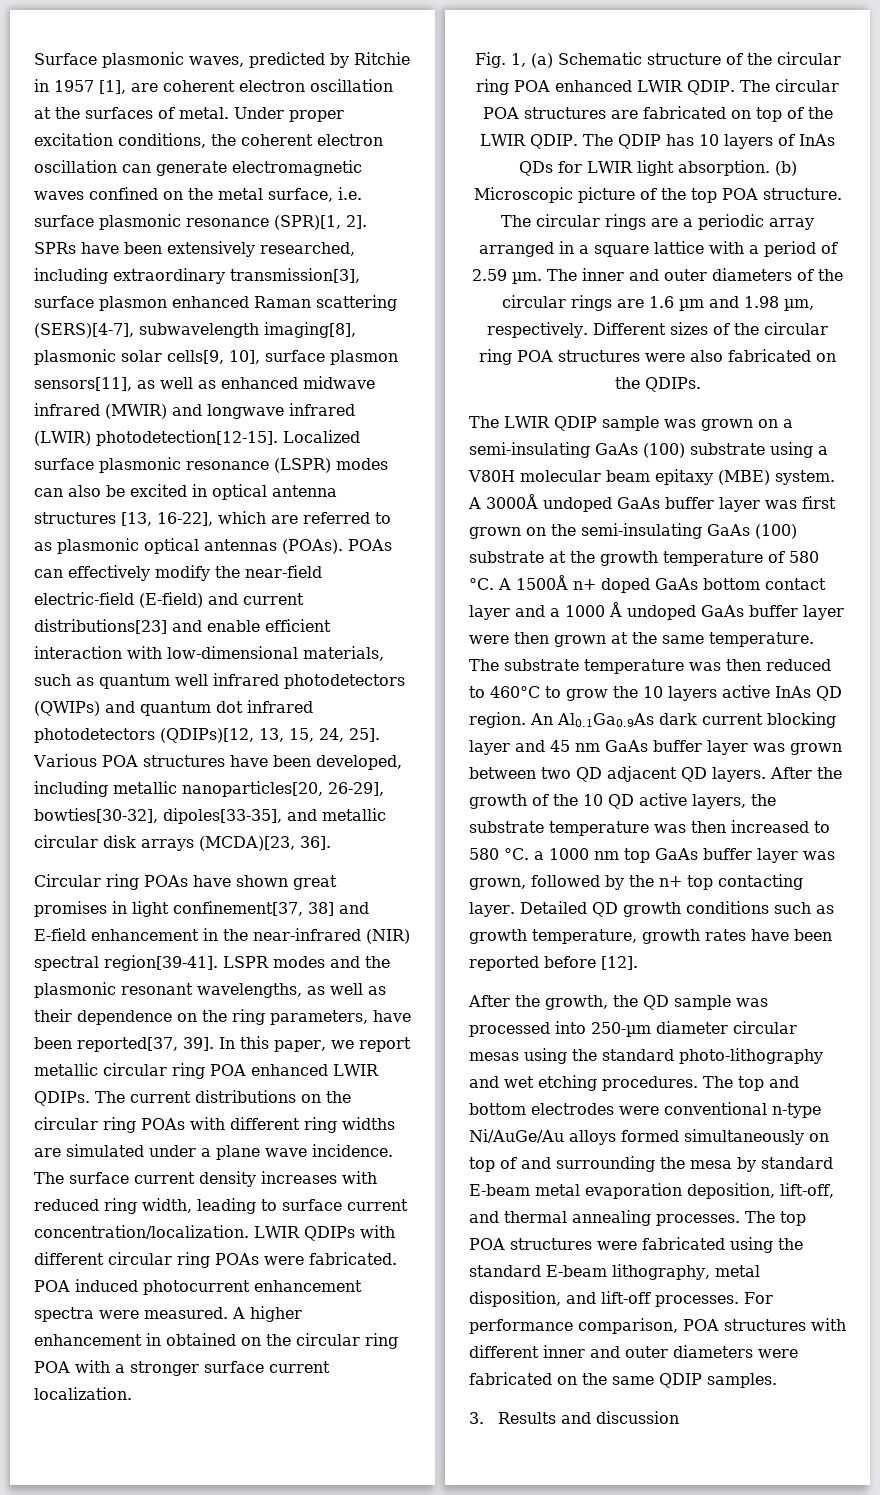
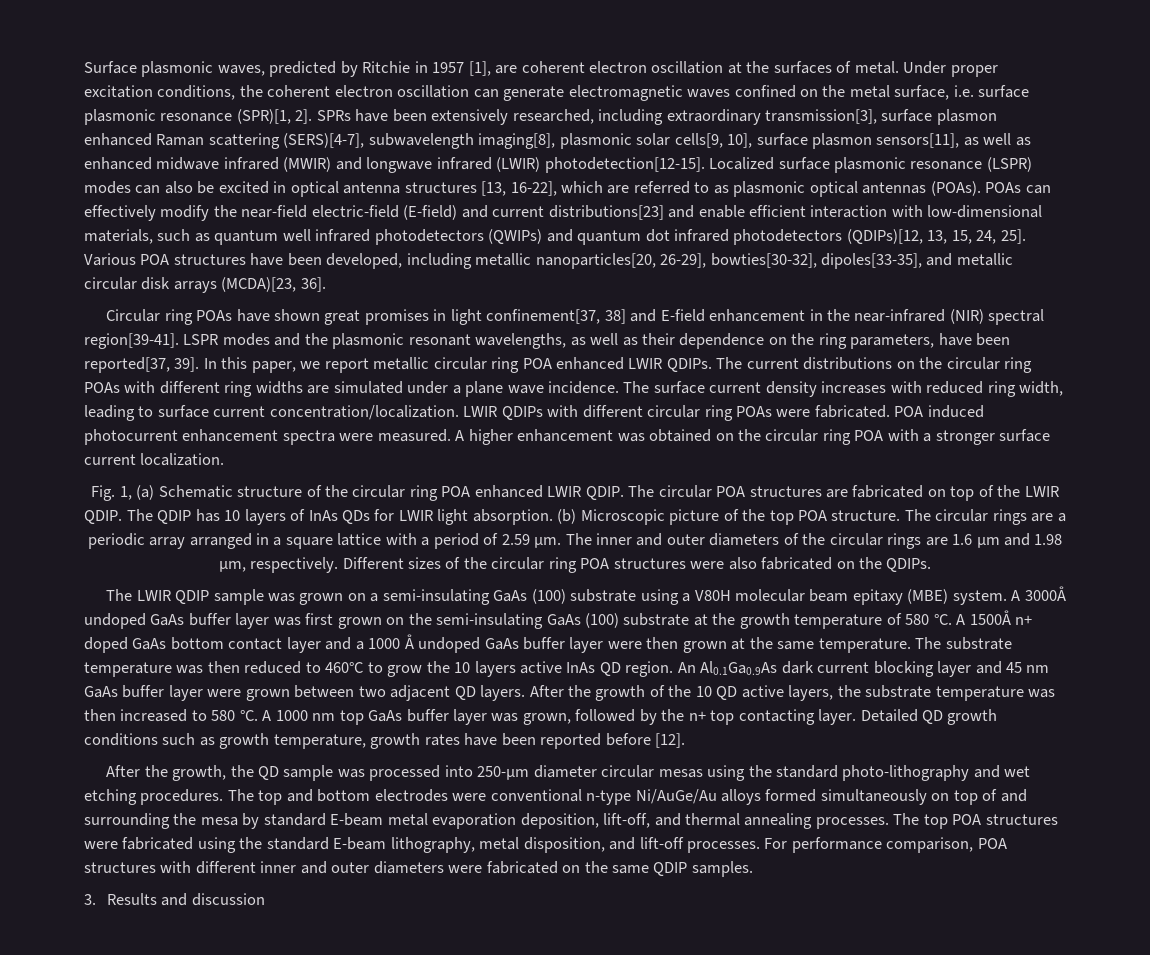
- A higher enhancement in obtained on the circular ring POA with a stronger surface current localization.
+ A higher enhancement was obtained on the circular ring POA with a stronger surface current localization.
- An Al0.1Ga0.9As dark current blocking layer and 45 nm GaAs buffer layer was grown between two QD adjacent QD layers.
+ An Al0.1Ga0.9As dark current blocking layer and 45 nm GaAs buffer layer were grown between two adjacent QD layers.
- After the growth of the 10 QD active layers, the substrate temperature was then increased to 580 °C. a 1000 nm top GaAs buffer layer was grown, followed by the n+ top contacting layer.
+ After the growth of the 10 QD active layers, the substrate temperature was then increased to 580 °C. A 1000 nm top GaAs buffer layer was grown, followed by the n+ top contacting layer.

